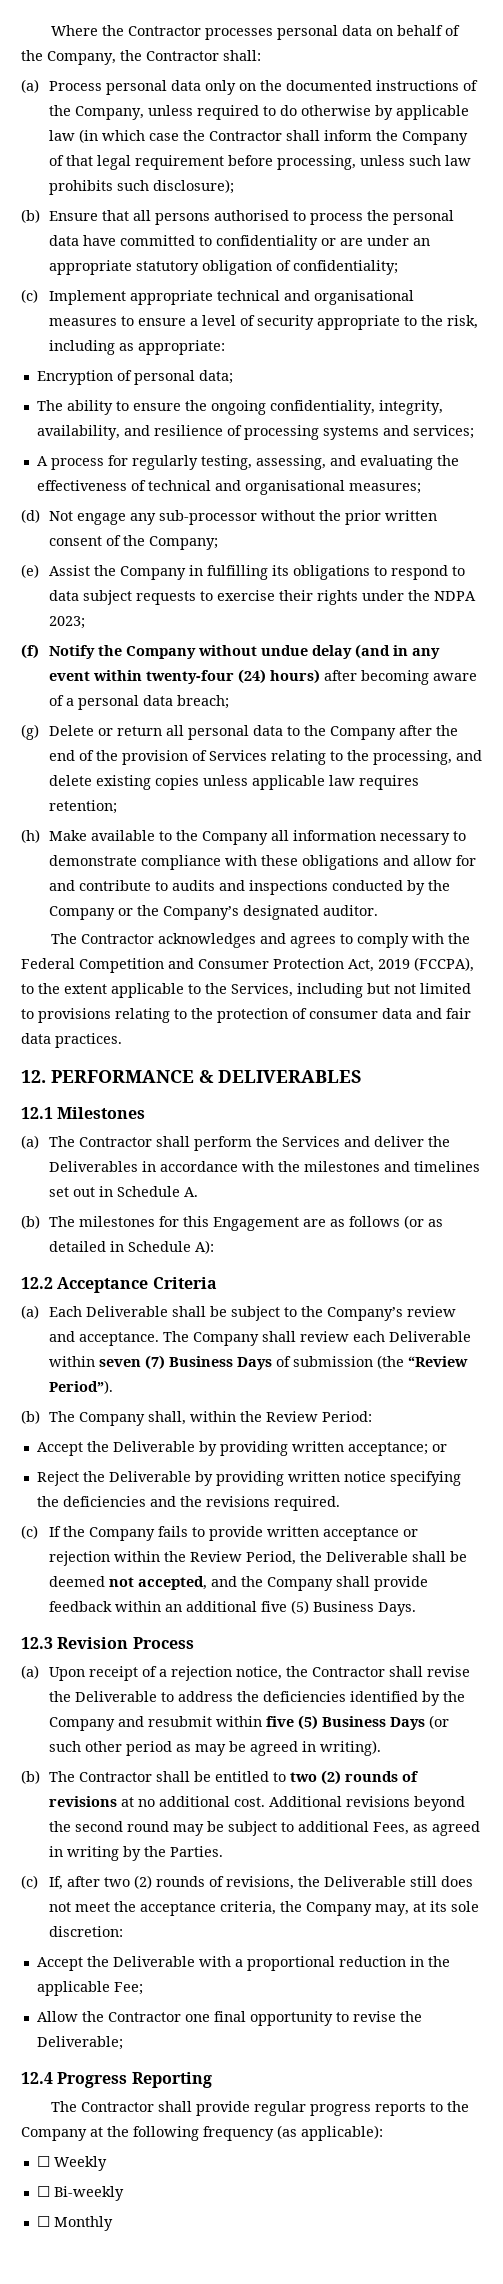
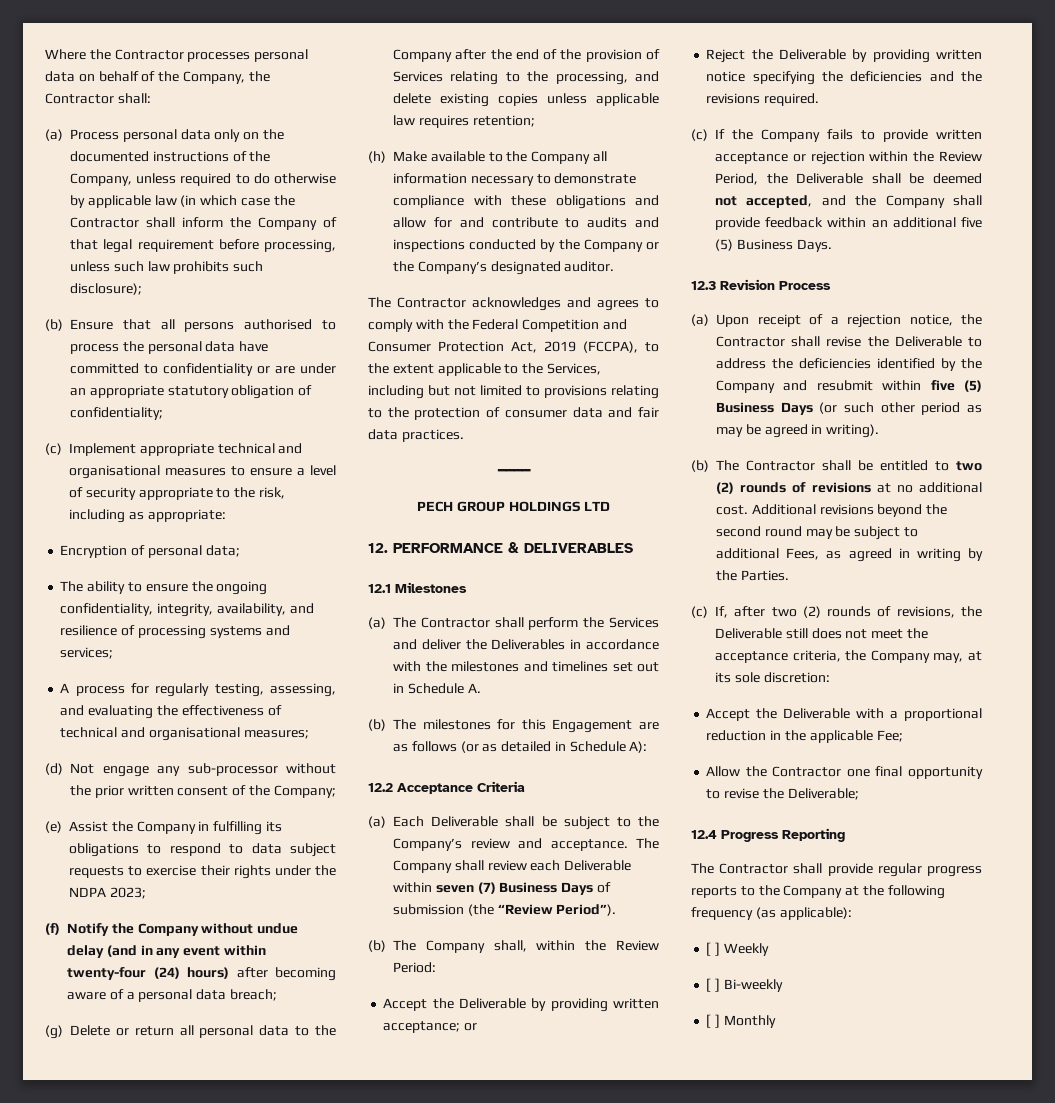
+ ━━━━
+ PECH GROUP HOLDINGS LTD
- ☐ Weekly
+ [ ] Weekly
- ☐ Bi-weekly
+ [ ] Bi-weekly
- ☐ Monthly
+ [ ] Monthly

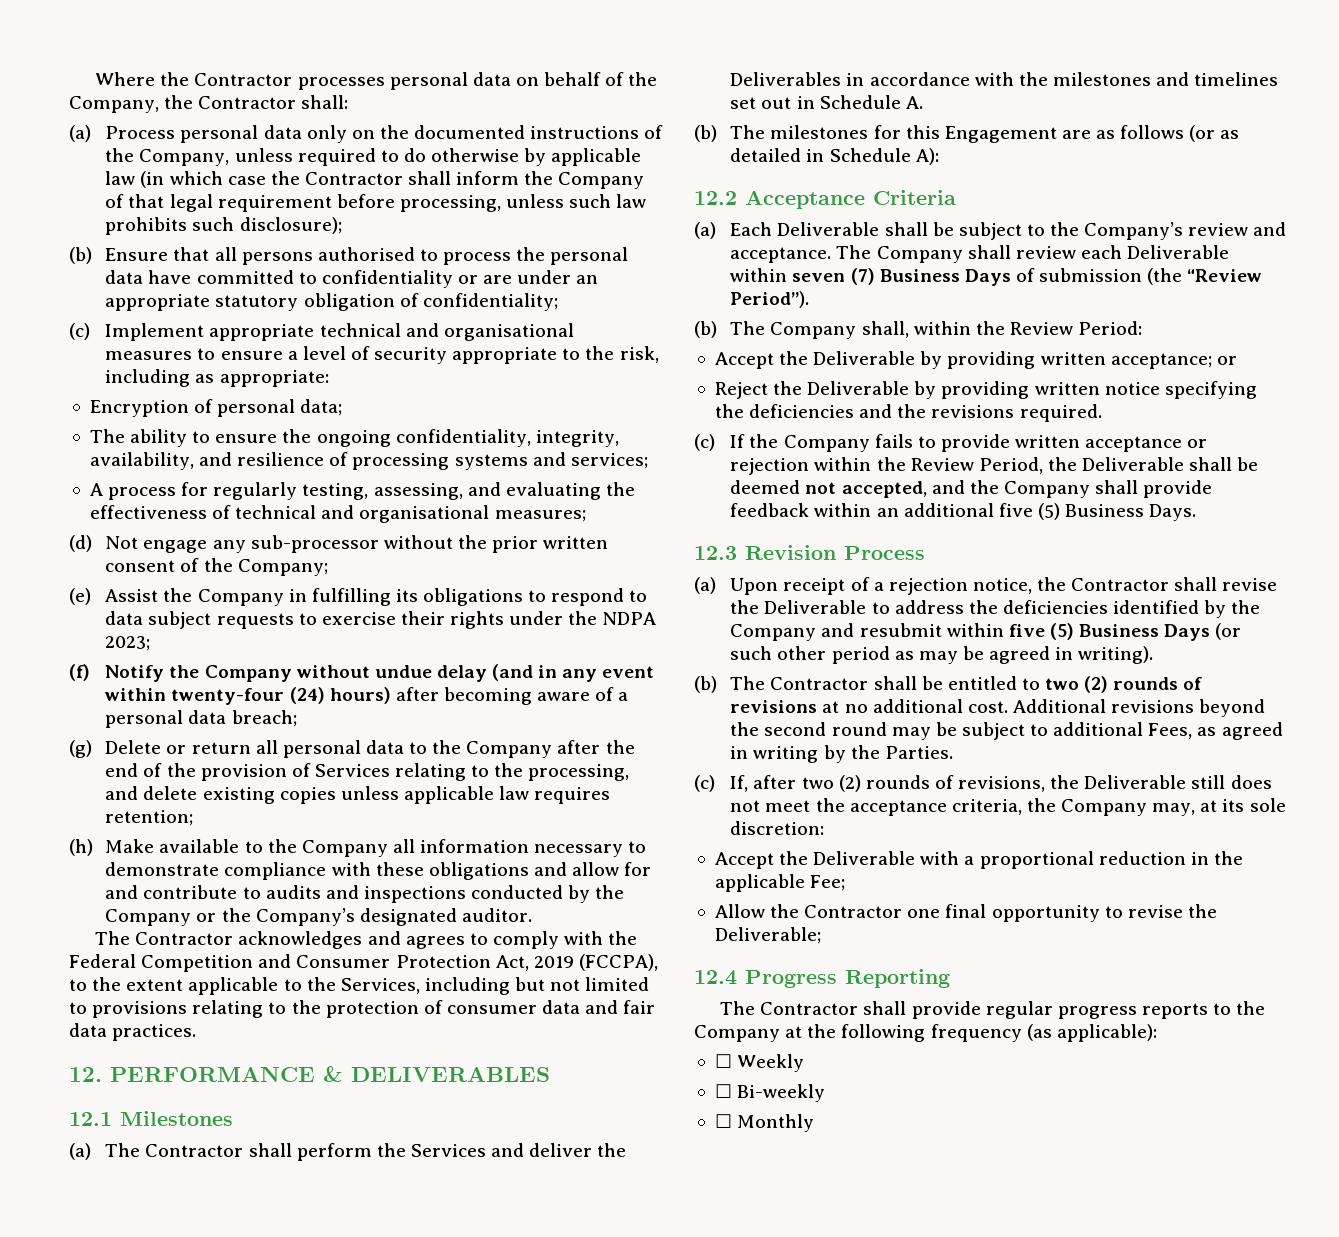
- ━━━━
- PECH GROUP HOLDINGS LTD
- [ ] Weekly
+ ☐ Weekly
- [ ] Bi-weekly
+ ☐ Bi-weekly
- [ ] Monthly
+ ☐ Monthly

